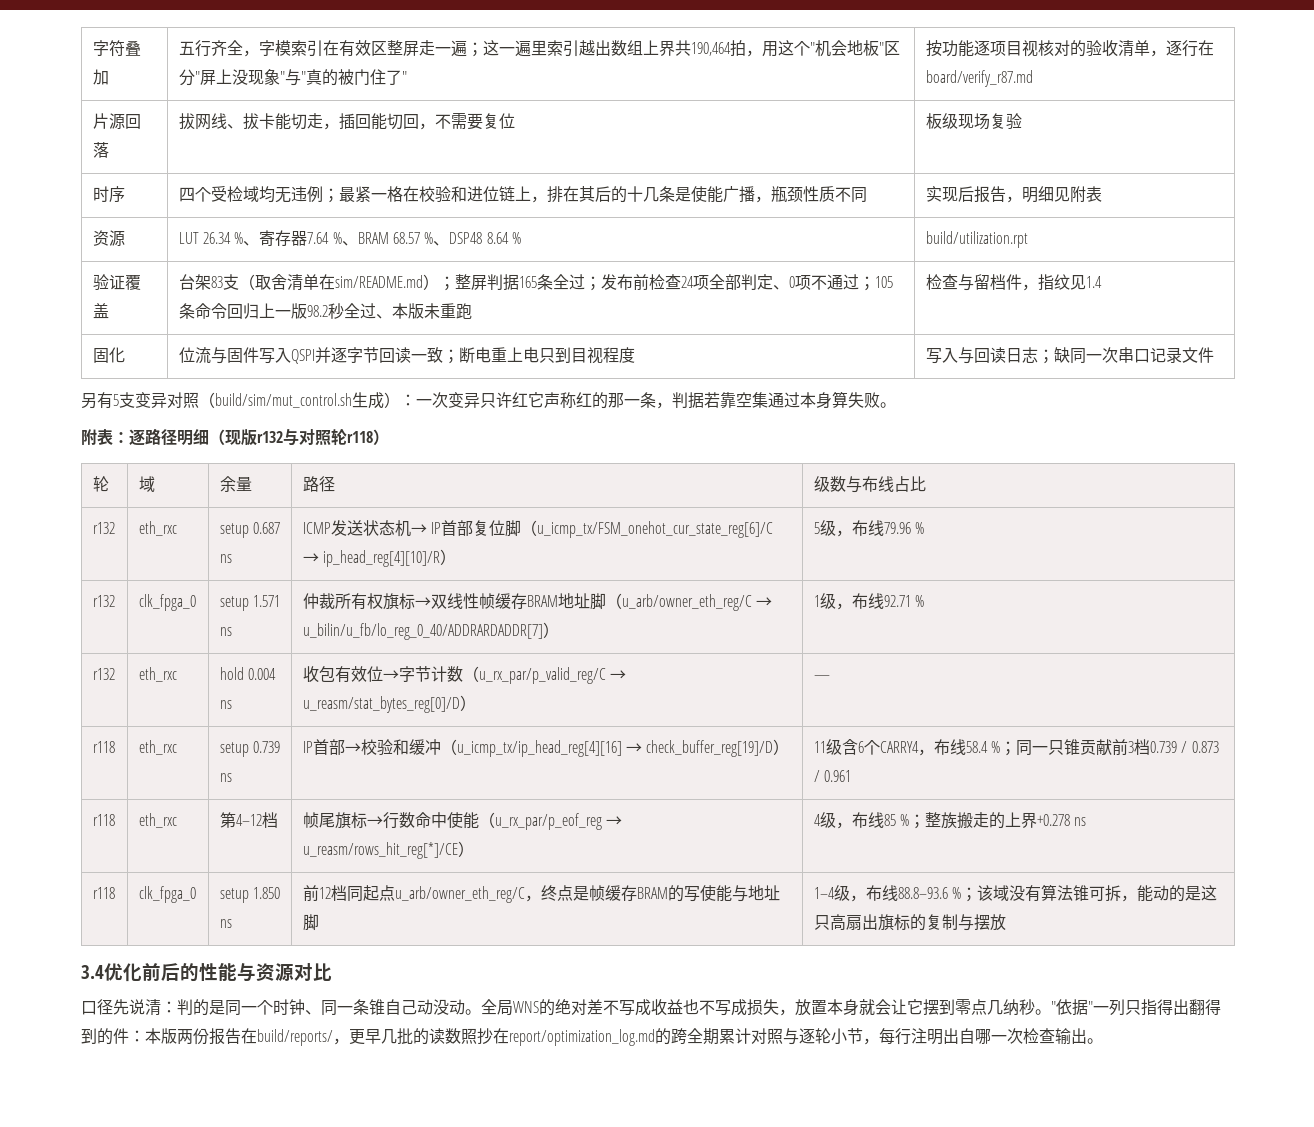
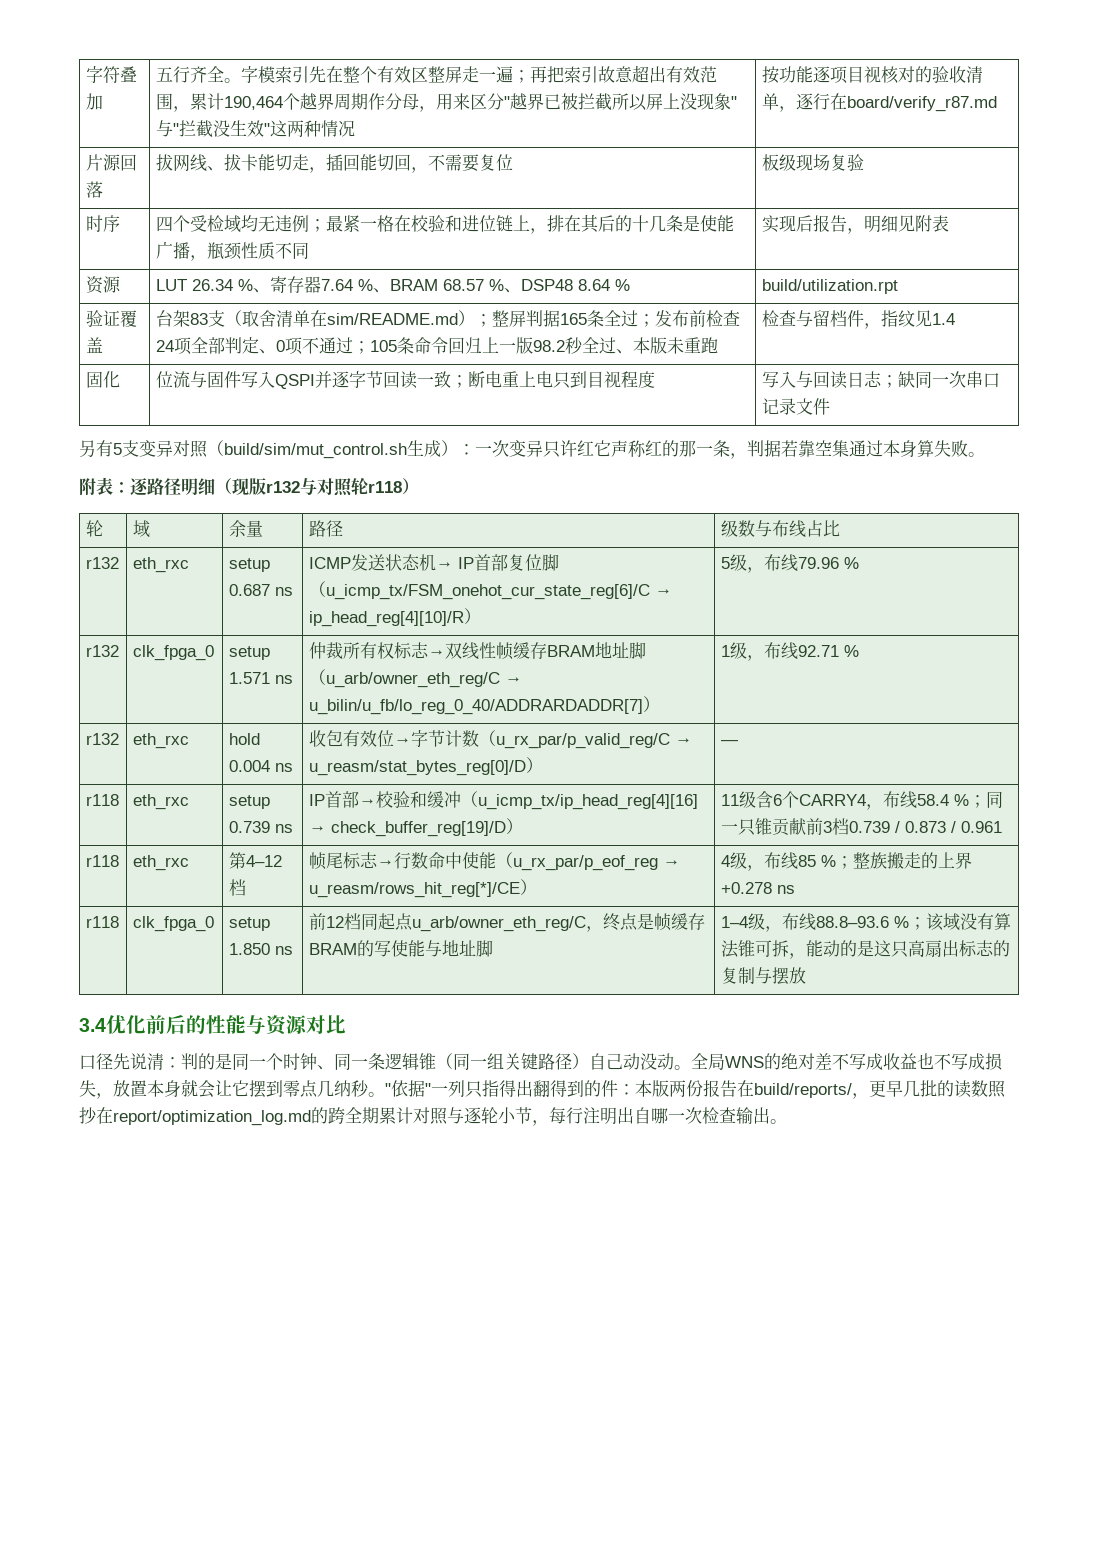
- 五行齐全，字模索引在有效区整屏走一遍；这一遍里索引越出数组上界共190,464拍，用这个"机会地板"区分"屏上没现象"与"真的被门住了"
+ 五行齐全。字模索引先在整个有效区整屏走一遍；再把索引故意超出有效范围，累计190,464个越界周期作分母，用来区分"越界已被拦截所以屏上没现象"与"拦截没生效"这两种情况
- r132 | clk_fpga_0 | setup 1.571 ns | 仲裁所有权旗标→双线性帧缓存BRAM地址脚（u_arb/owner_eth_reg/C → u_bilin/u_fb/lo_reg_0_40/ADDRARDADDR[7]） | 1级，布线92.71 %
+ r132 | clk_fpga_0 | setup 1.571 ns | 仲裁所有权标志→双线性帧缓存BRAM地址脚（u_arb/owner_eth_reg/C → u_bilin/u_fb/lo_reg_0_40/ADDRARDADDR[7]） | 1级，布线92.71 %
- r118 | eth_rxc | 第4–12档 | 帧尾旗标→行数命中使能（u_rx_par/p_eof_reg → u_reasm/rows_hit_reg[*]/CE） | 4级，布线85 %；整族搬走的上界+0.278 ns
+ r118 | eth_rxc | 第4–12档 | 帧尾标志→行数命中使能（u_rx_par/p_eof_reg → u_reasm/rows_hit_reg[*]/CE） | 4级，布线85 %；整族搬走的上界+0.278 ns
- r118 | clk_fpga_0 | setup 1.850 ns | 前12档同起点u_arb/owner_eth_reg/C，终点是帧缓存BRAM的写使能与地址脚 | 1–4级，布线88.8–93.6 %；该域没有算法锥可拆，能动的是这只高扇出旗标的复制与摆放
+ r118 | clk_fpga_0 | setup 1.850 ns | 前12档同起点u_arb/owner_eth_reg/C，终点是帧缓存BRAM的写使能与地址脚 | 1–4级，布线88.8–93.6 %；该域没有算法锥可拆，能动的是这只高扇出标志的复制与摆放
- 口径先说清：判的是同一个时钟、同一条锥自己动没动。
+ 口径先说清：判的是同一个时钟、同一条逻辑锥（同一组关键路径）自己动没动。

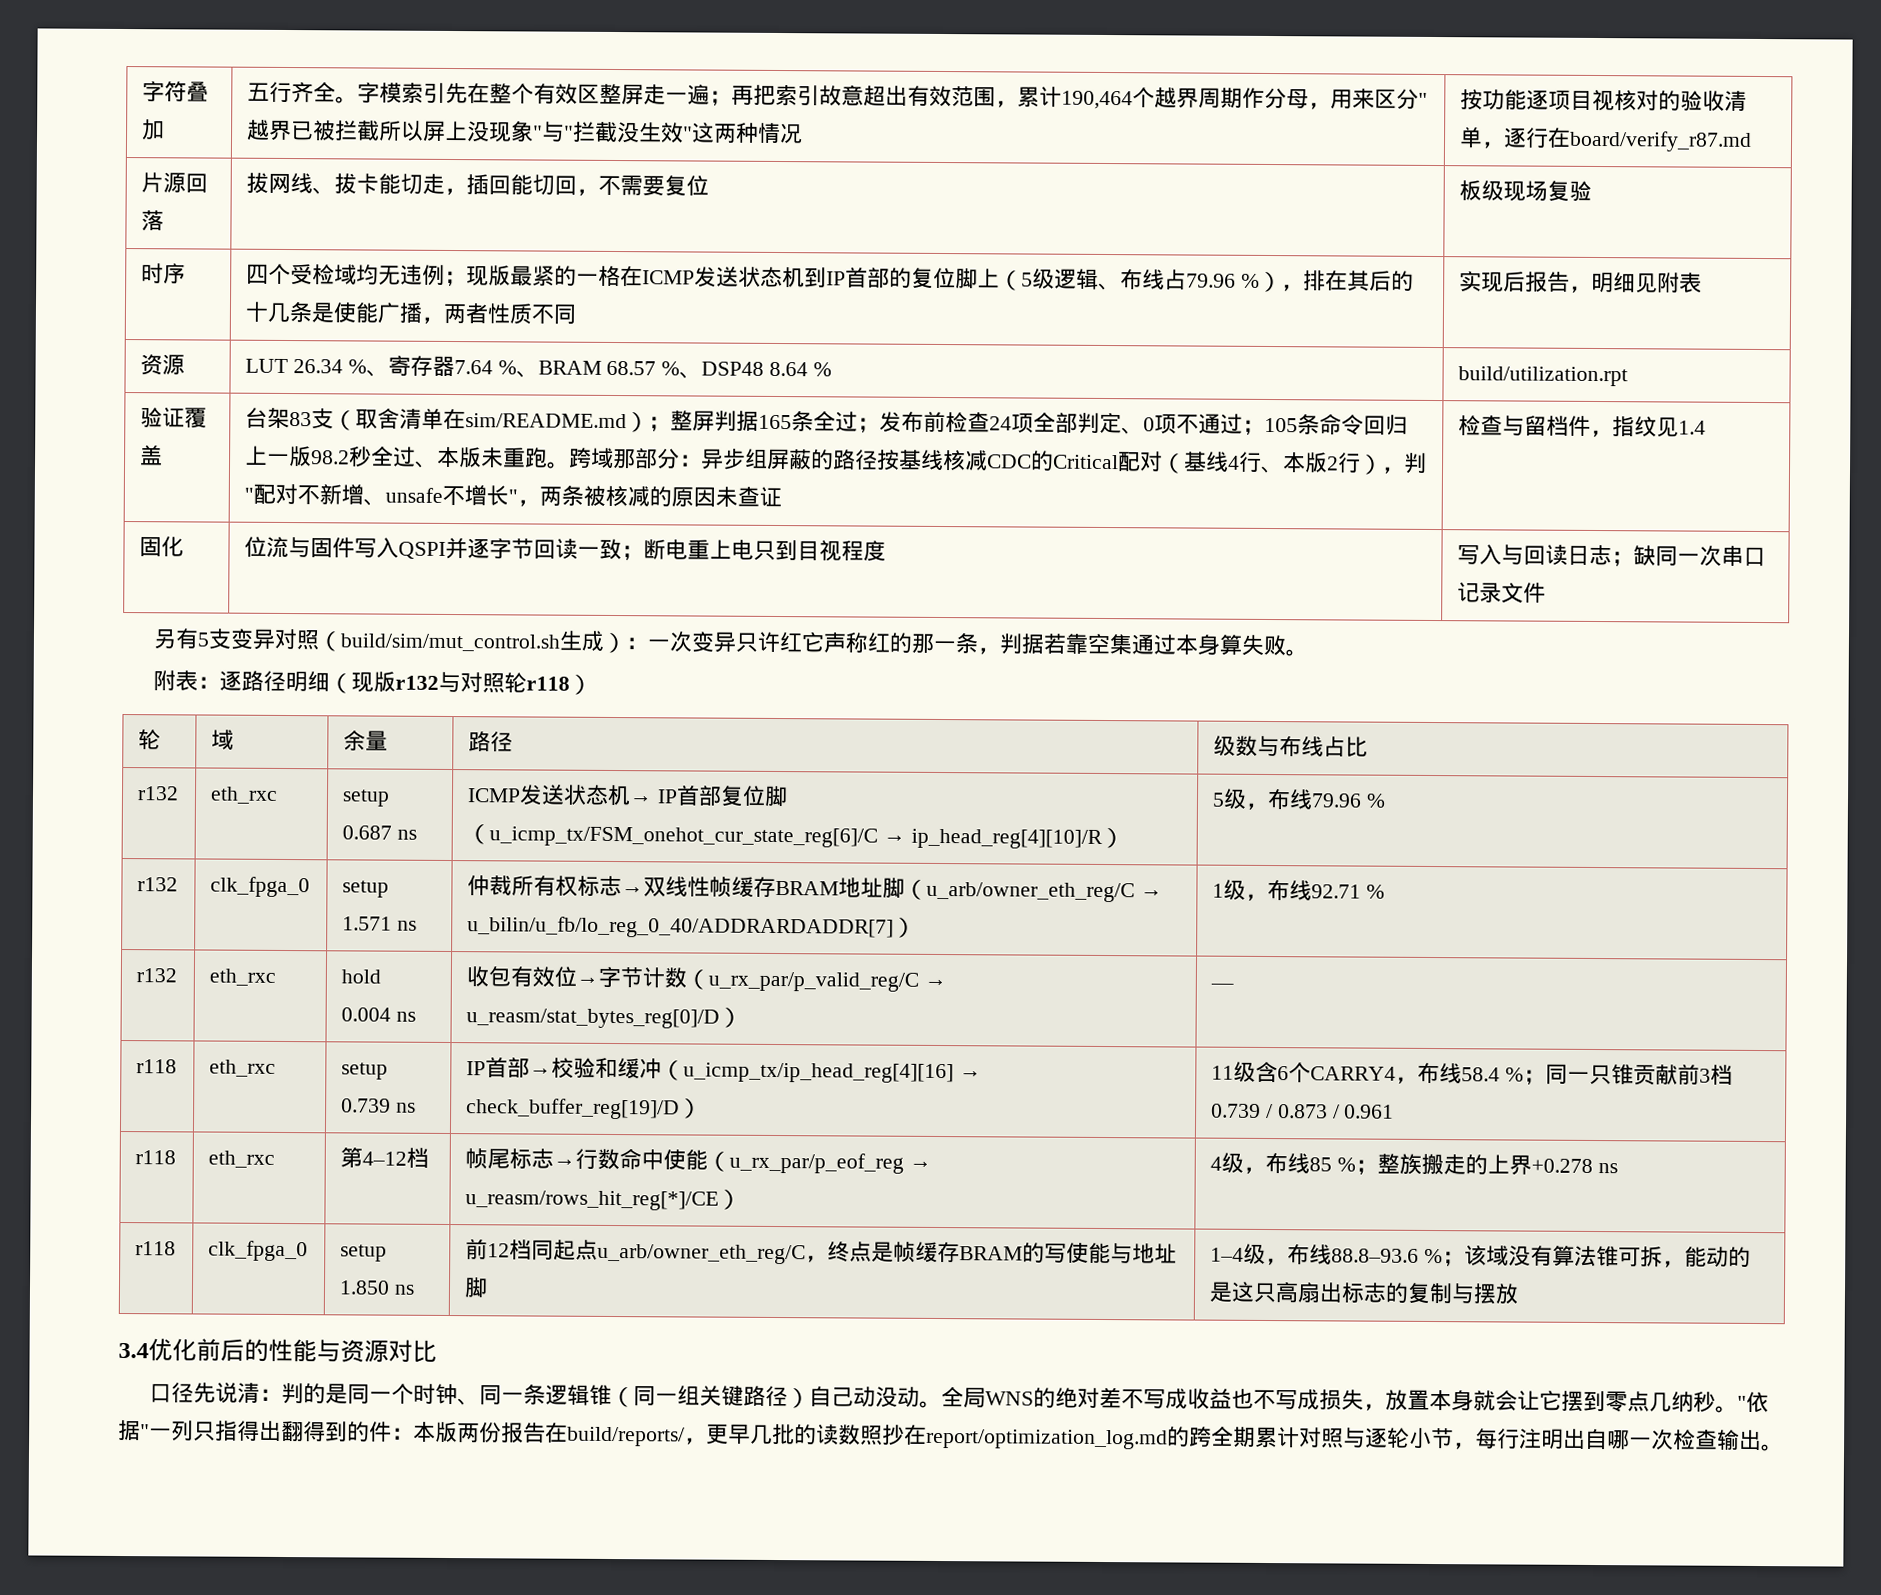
- 四个受检域均无违例；最紧一格在校验和进位链上，排在其后的十几条是使能广播，瓶颈性质不同
+ 四个受检域均无违例；现版最紧的一格在ICMP发送状态机到IP首部的复位脚上（5级逻辑、布线占79.96 %），排在其后的十几条是使能广播，两者性质不同
- 台架83支（取舍清单在sim/README.md）；整屏判据165条全过；发布前检查24项全部判定、0项不通过；105条命令回归上一版98.2秒全过、本版未重跑
+ 台架83支（取舍清单在sim/README.md）；整屏判据165条全过；发布前检查24项全部判定、0项不通过；105条命令回归上一版98.2秒全过、本版未重跑。跨域那部分：异步组屏蔽的路径按基线核减CDC的Critical配对（基线4行、本版2行），判"配对不新增、unsafe不增长"，两条被核减的原因未查证

